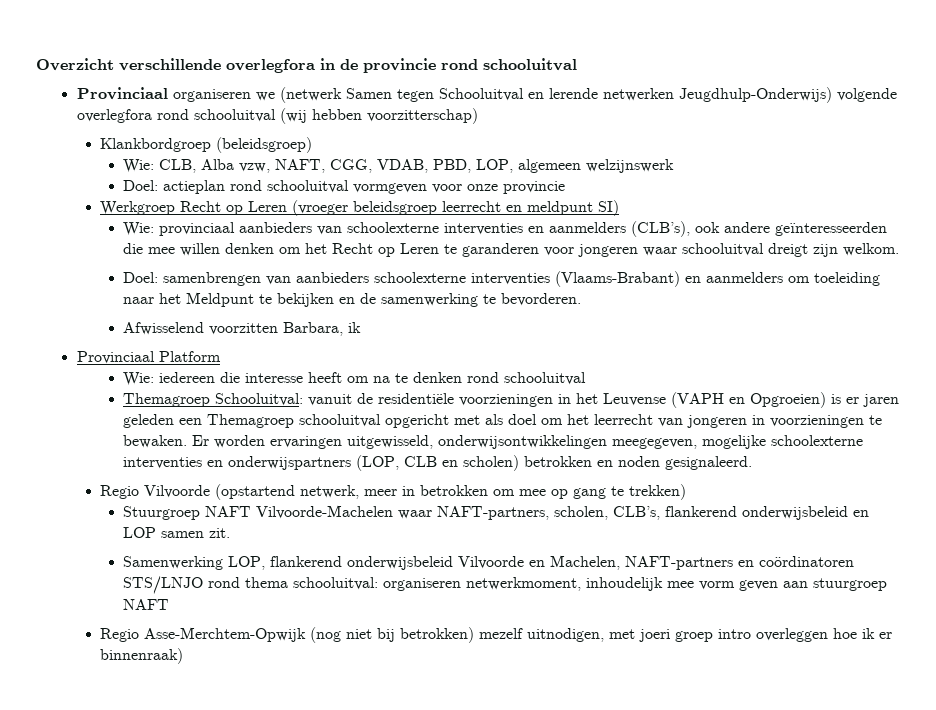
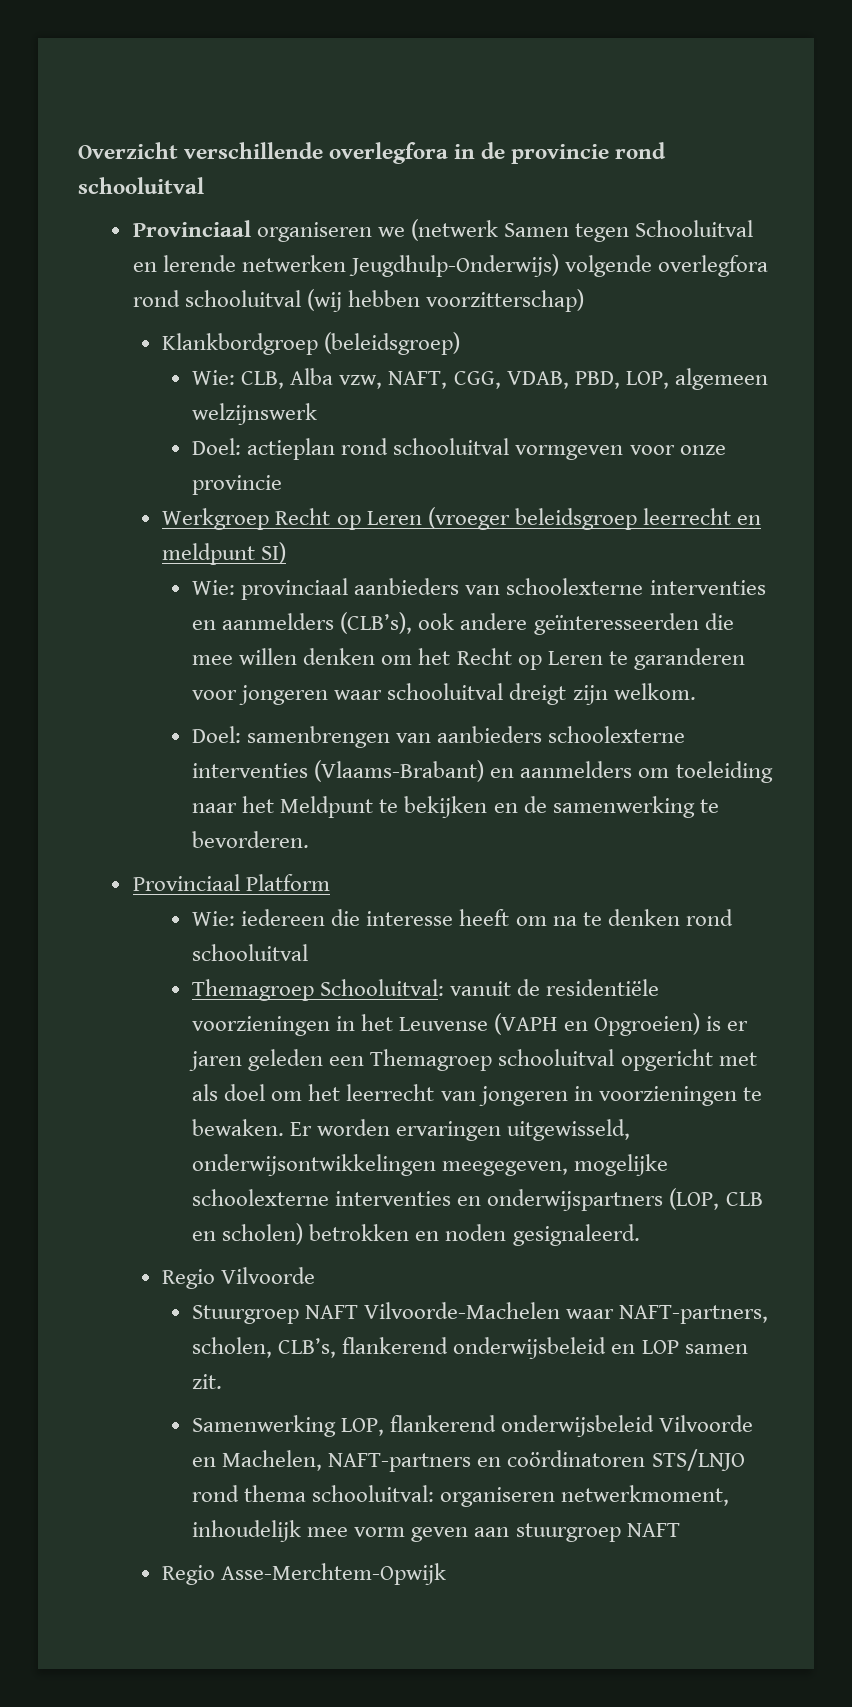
- Afwisselend voorzitten Barbara, ik
- Regio Vilvoorde (opstartend netwerk, meer in betrokken om mee op gang te trekken)
+ Regio Vilvoorde
- Regio Asse-Merchtem-Opwijk (nog niet bij betrokken) mezelf uitnodigen, met joeri groep intro overleggen hoe ik er binnenraak)
+ Regio Asse-Merchtem-Opwijk

